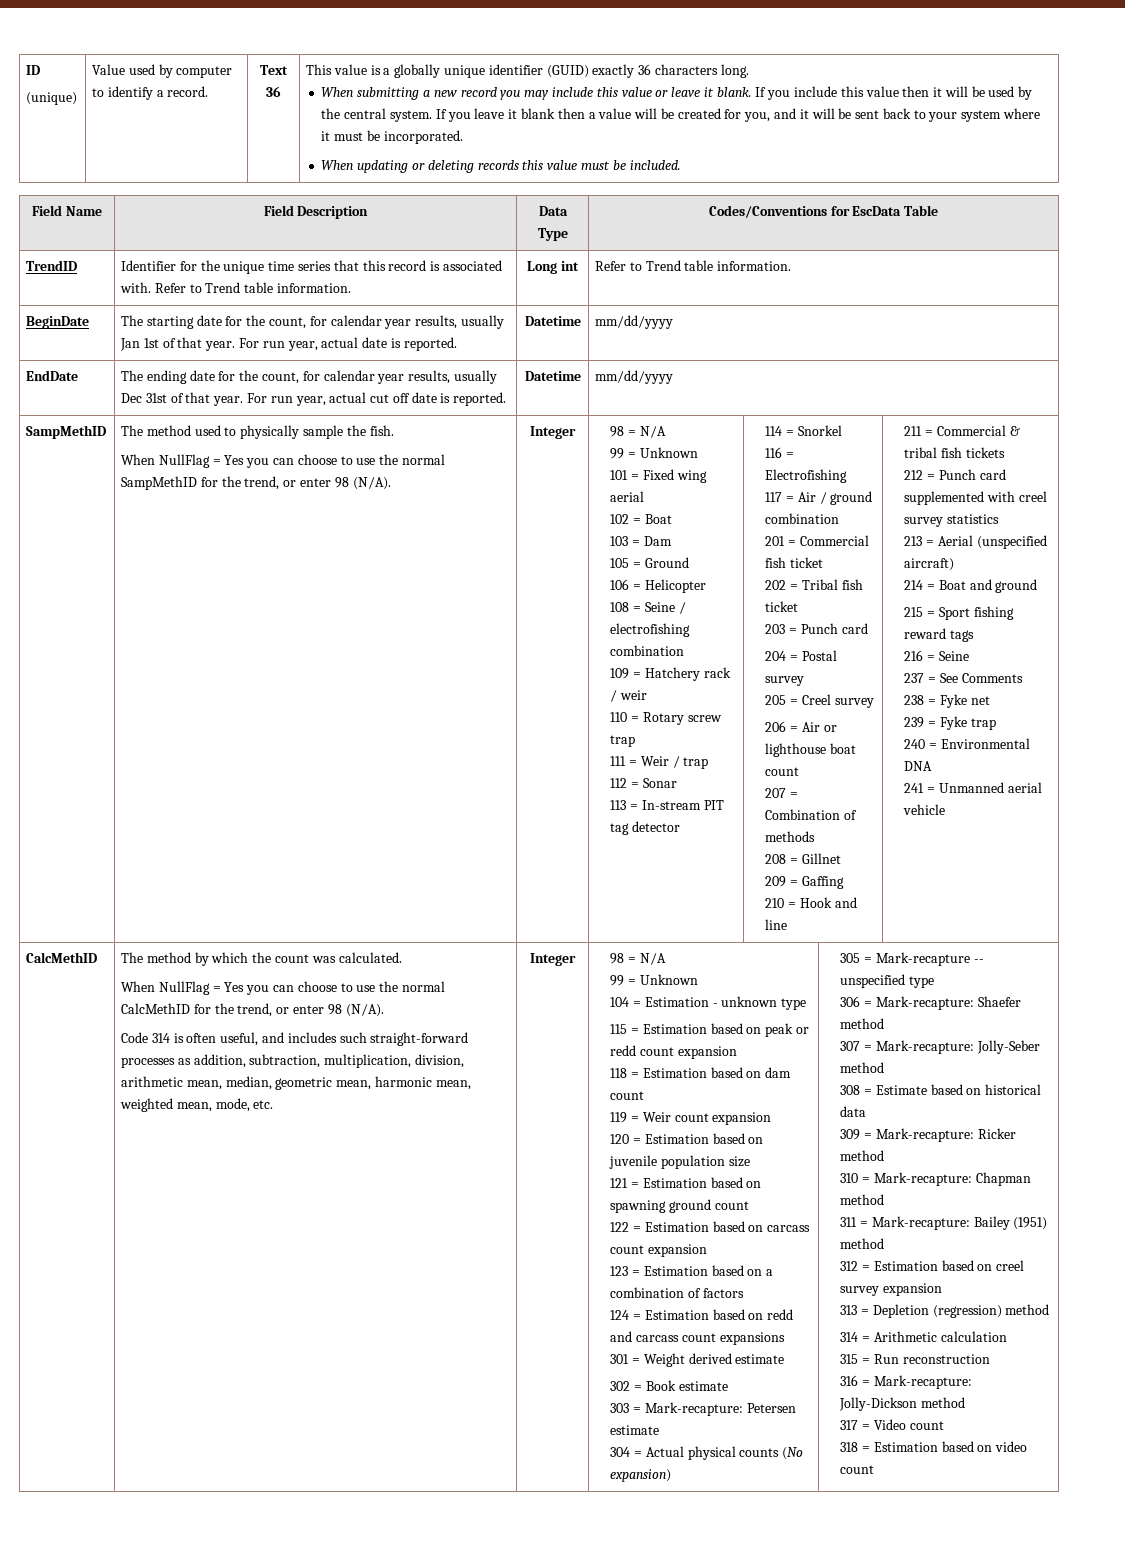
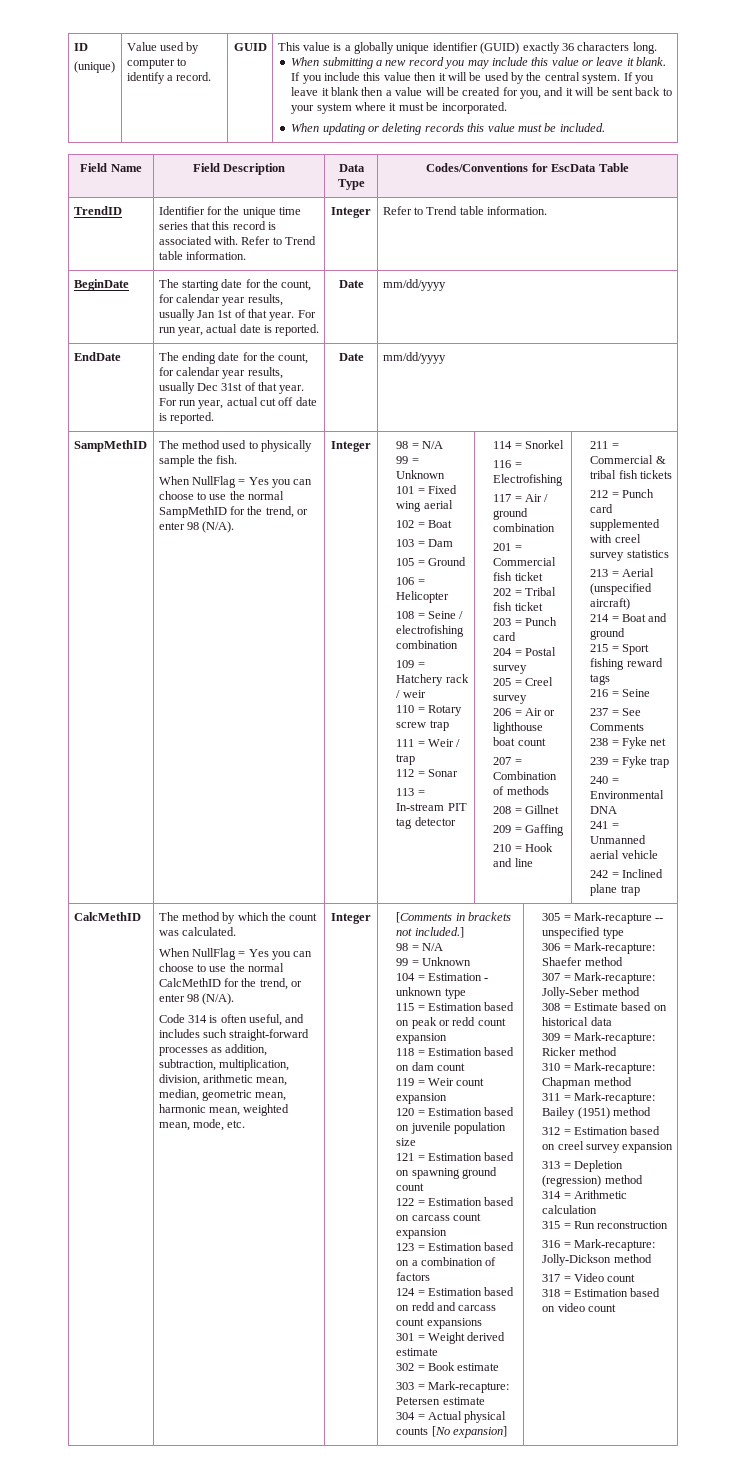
- Text 36
+ GUID
- TrendID | Identifier for the unique time series that this record is associated with. Refer to Trend table information. | Long int | Refer to Trend table information.
+ TrendID | Identifier for the unique time series that this record is associated with. Refer to Trend table information. | Integer | Refer to Trend table information.
- BeginDate | The starting date for the count, for calendar year results, usually Jan 1st of that year. For run year, actual date is reported. | Datetime | mm/dd/yyyy
+ BeginDate | The starting date for the count, for calendar year results, usually Jan 1st of that year. For run year, actual date is reported. | Date | mm/dd/yyyy
- EndDate | The ending date for the count, for calendar year results, usually Dec 31st of that year. For run year, actual cut off date is reported. | Datetime | mm/dd/yyyy
+ EndDate | The ending date for the count, for calendar year results, usually Dec 31st of that year. For run year, actual cut off date is reported. | Date | mm/dd/yyyy
+ 242 = Inclined plane trap
+ [Comments in brackets not included.]
- 304 = Actual physical counts (No expansion)
+ 304 = Actual physical counts [No expansion]

